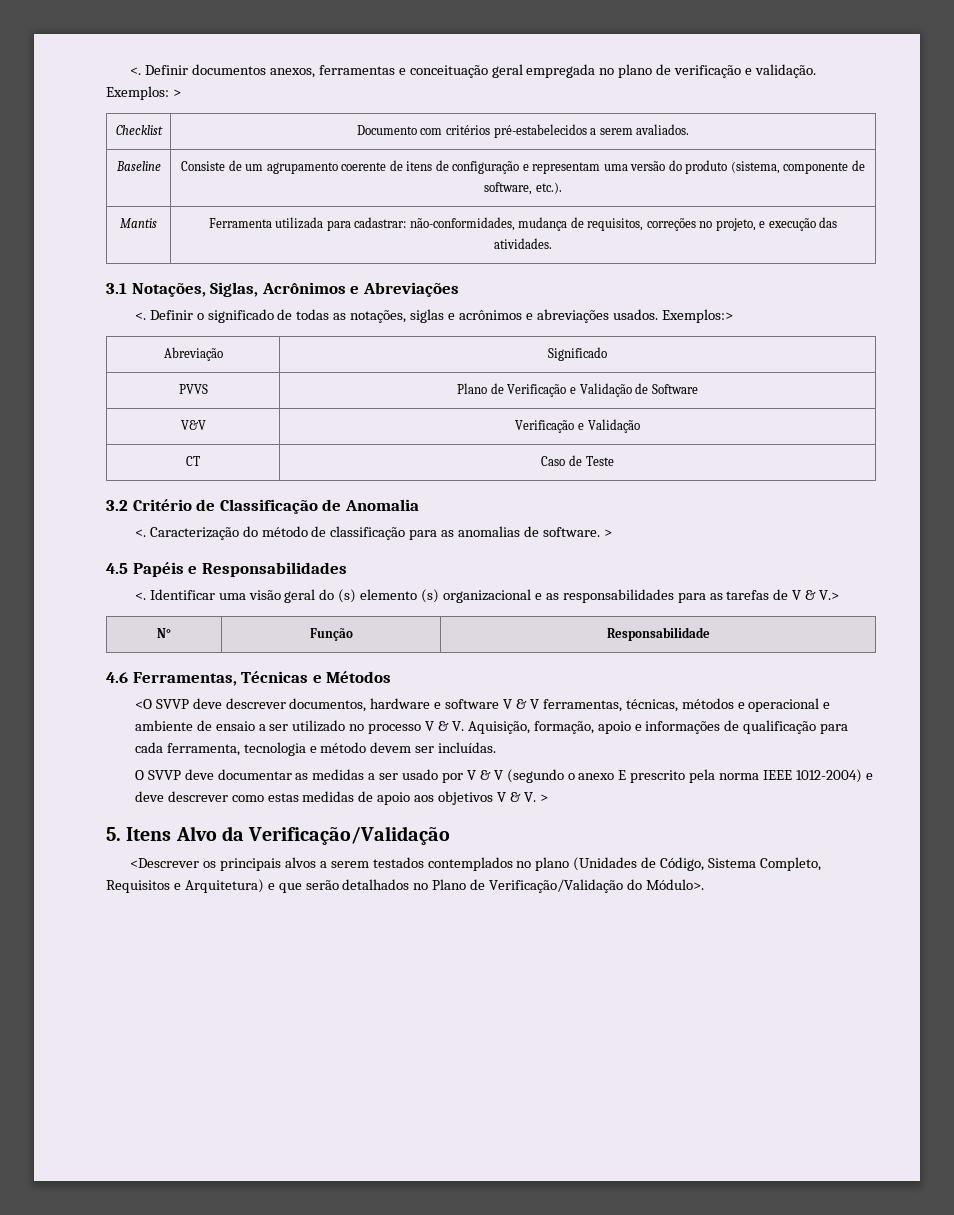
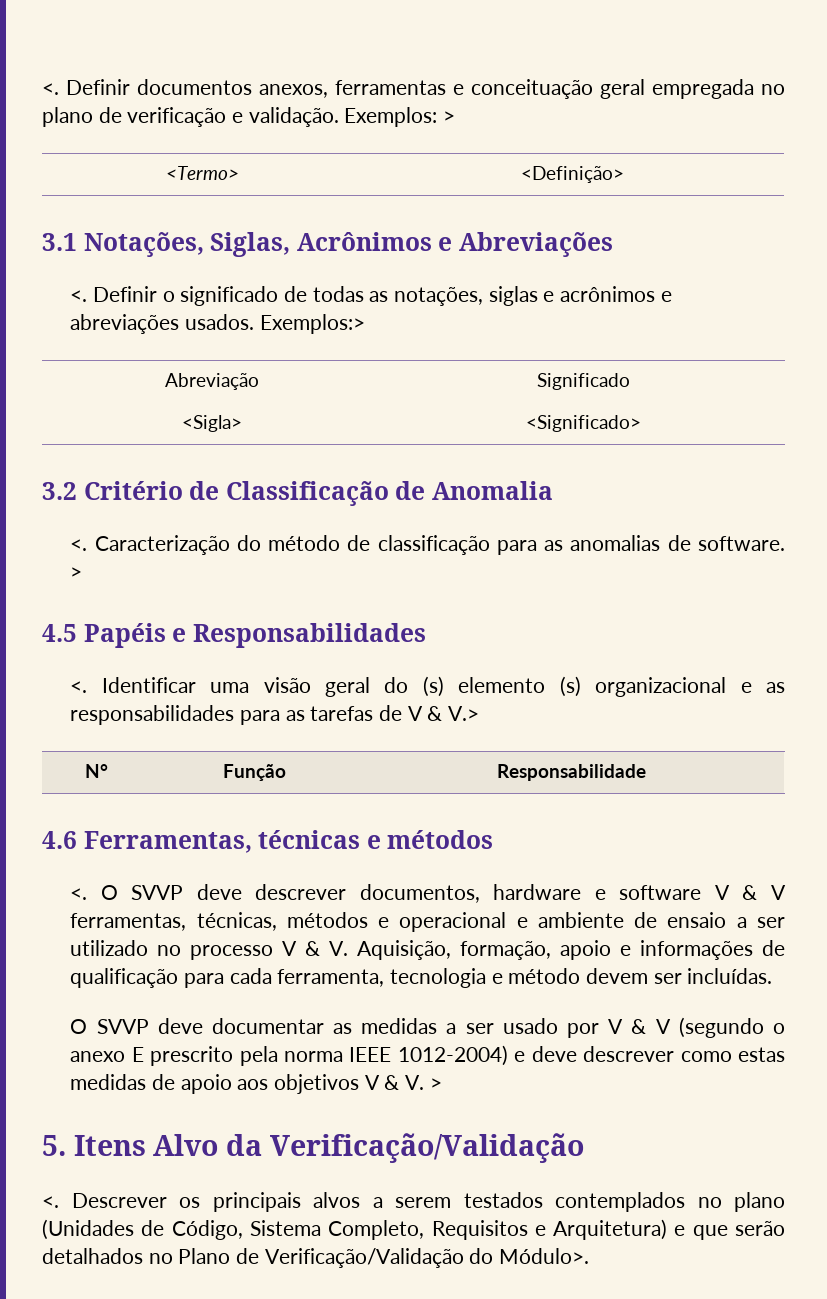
- Checklist | Documento com critérios pré-estabelecidos a serem avaliados.
- Baseline | Consiste de um agrupamento coerente de itens de configuração e representam uma versão do produto (sistema, componente de software, etc.).
- Mantis | Ferramenta utilizada para cadastrar: não-conformidades, mudança de requisitos, correções no projeto, e execução das atividades.
+ <Termo> | <Definição>
- PVVS | Plano de Verificação e Validação de Software
- V&V | Verificação e Validação
- CT | Caso de Teste
+ <Sigla> | <Significado>
- 4.6 Ferramentas, Técnicas e Métodos
- <O SVVP deve descrever documentos, hardware e software V & V ferramentas, técnicas, métodos e operacional e ambiente de ensaio a ser utilizado no processo V & V. Aquisição, formação, apoio e informações de qualificação para cada ferramenta, tecnologia e método devem ser incluídas.
+ 4.6 Ferramentas, técnicas e métodos
+ <. O SVVP deve descrever documentos, hardware e software V & V ferramentas, técnicas, métodos e operacional e ambiente de ensaio a ser utilizado no processo V & V. Aquisição, formação, apoio e informações de qualificação para cada ferramenta, tecnologia e método devem ser incluídas.
- <Descrever os principais alvos a serem testados contemplados no plano (Unidades de Código, Sistema Completo, Requisitos e Arquitetura) e que serão detalhados no Plano de Verificação/Validação do Módulo>.
+ <. Descrever os principais alvos a serem testados contemplados no plano (Unidades de Código, Sistema Completo, Requisitos e Arquitetura) e que serão detalhados no Plano de Verificação/Validação do Módulo>.

